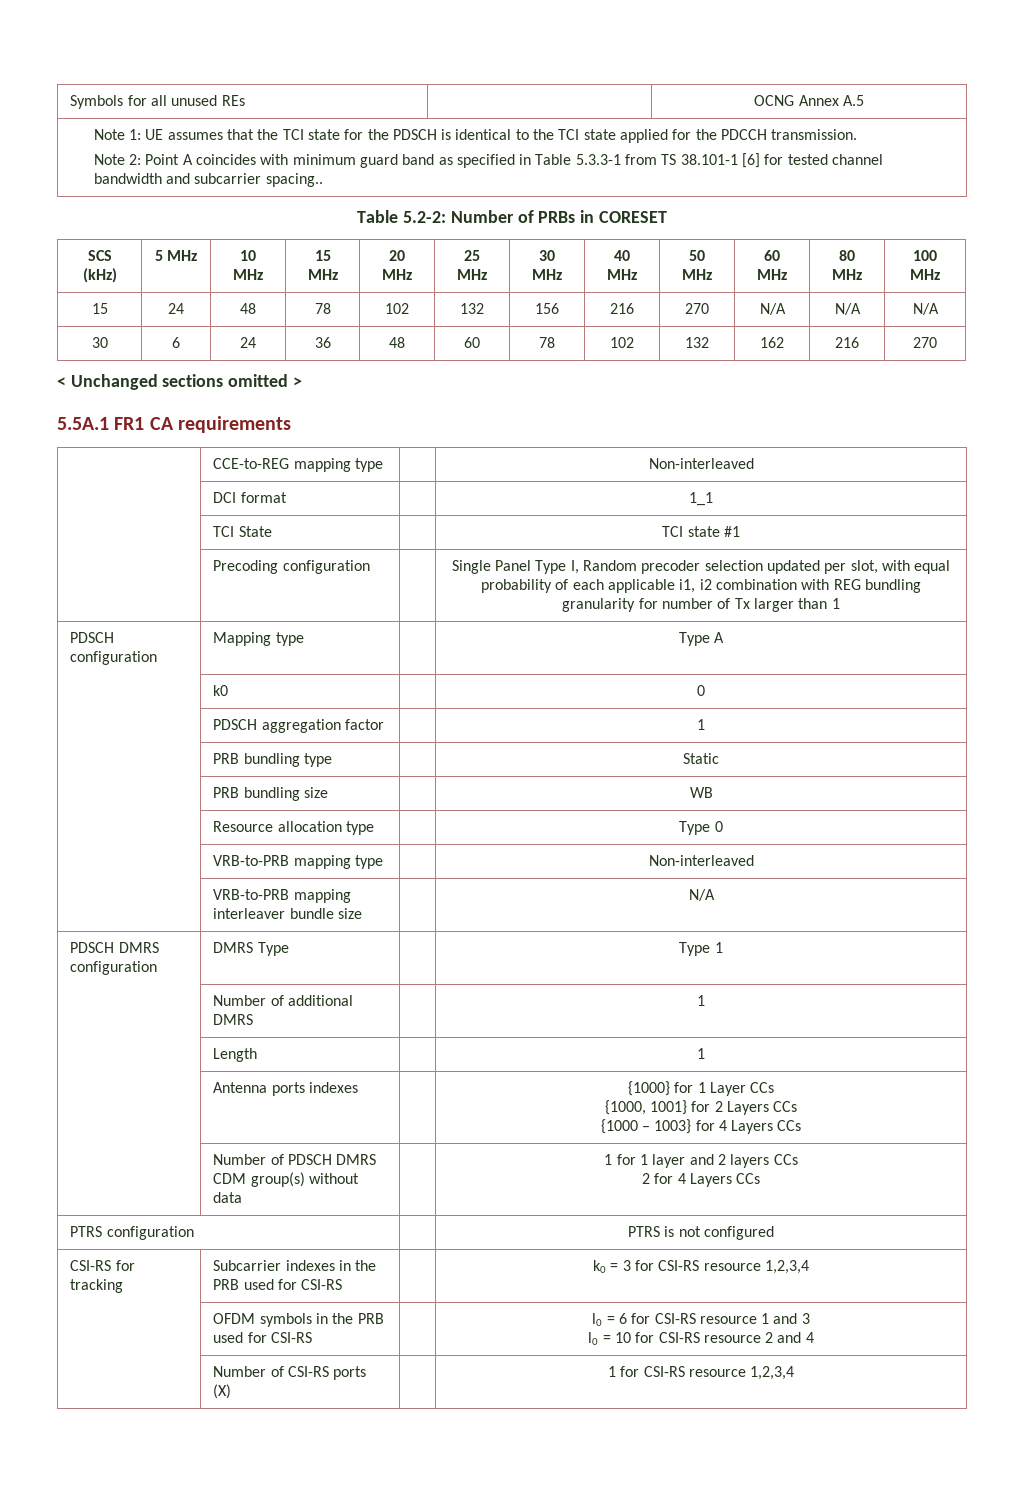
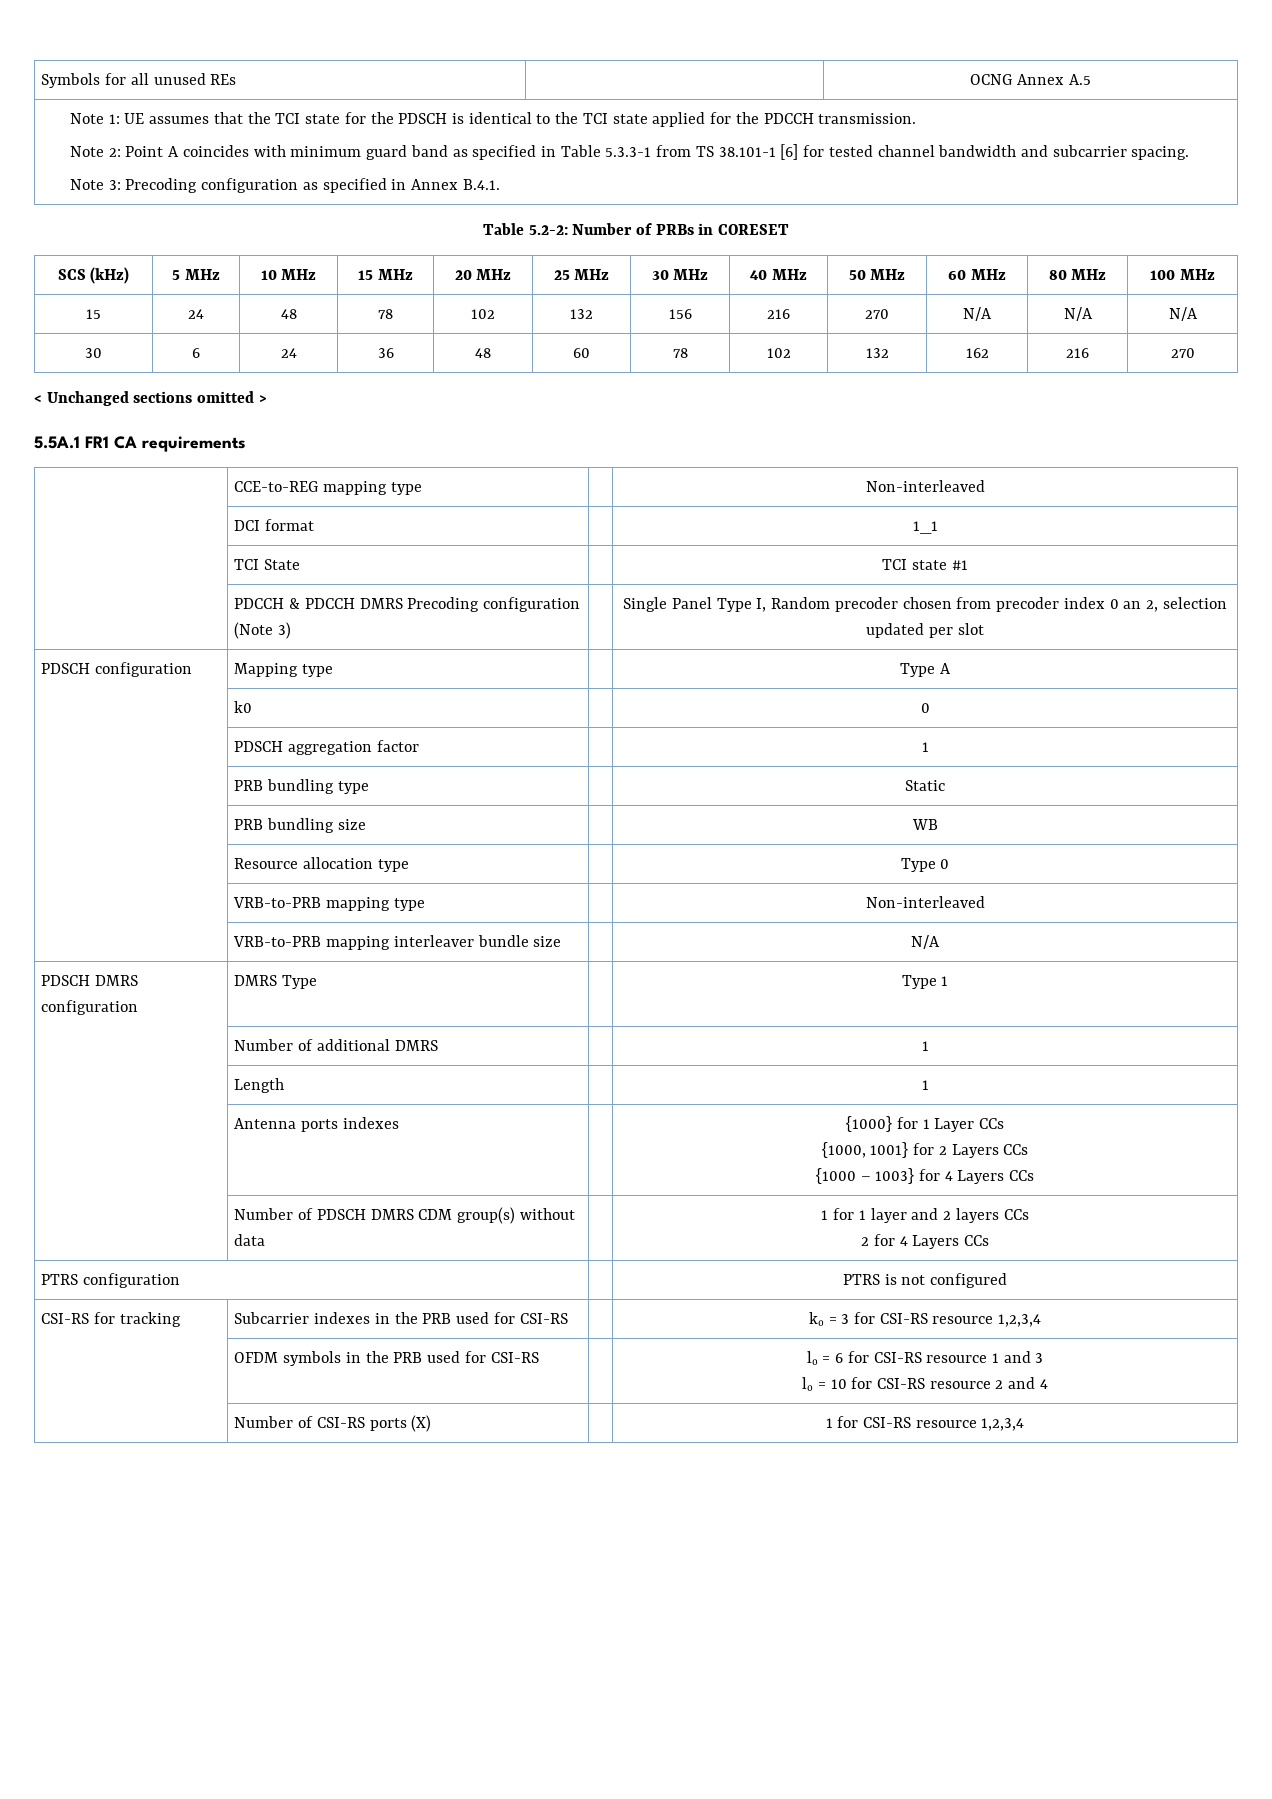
- Note 2: Point A coincides with minimum guard band as specified in Table 5.3.3-1 from TS 38.101-1 [6] for tested channel bandwidth and subcarrier spacing..
+ Note 2: Point A coincides with minimum guard band as specified in Table 5.3.3-1 from TS 38.101-1 [6] for tested channel bandwidth and subcarrier spacing.
+ Note 3: Precoding configuration as specified in Annex B.4.1.
- | Precoding configuration | | Single Panel Type I, Random precoder selection updated per slot, with equal probability of each applicable i1, i2 combination with REG bundling granularity for number of Tx larger than 1
+ | PDCCH & PDCCH DMRS Precoding configuration (Note 3) | | Single Panel Type I, Random precoder chosen from precoder index 0 an 2, selection updated per slot

